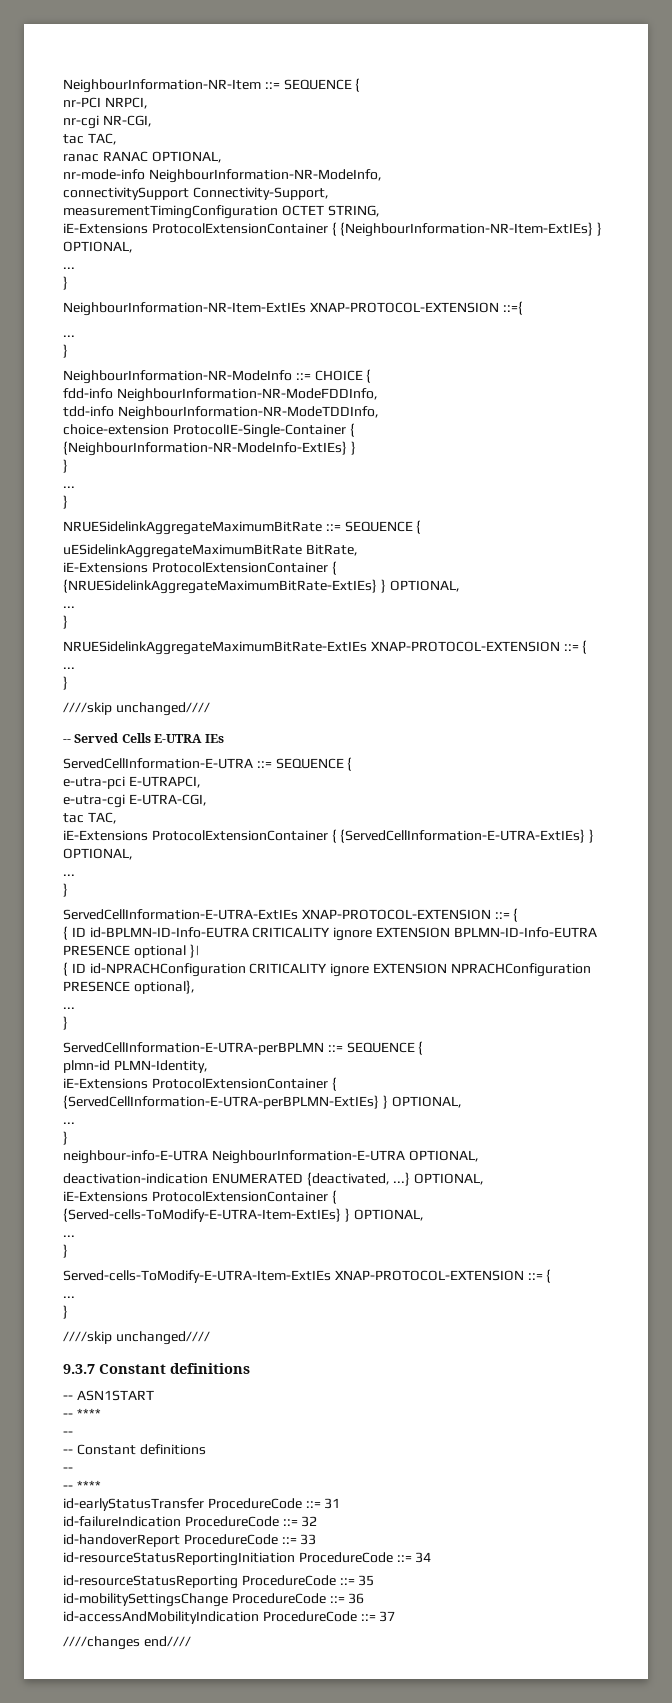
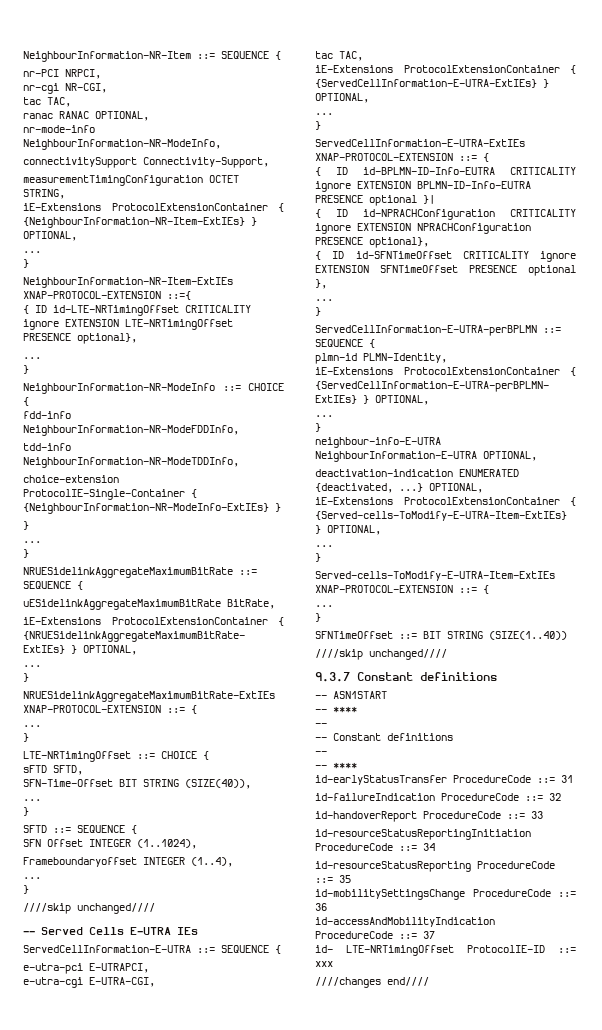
+ { ID id-LTE-NRTimingOffset CRITICALITY ignore EXTENSION LTE-NRTimingOffset PRESENCE optional},
+ LTE-NRTimingOffset ::= CHOICE {
+ sFTD SFTD,
+ SFN-Time-Offset BIT STRING (SIZE(40)),
+ ...
+ }
+ SFTD ::= SEQUENCE {
+ SFN Offset INTEGER (1..1024),
+ Frameboundaryoffset INTEGER (1..4),
+ ...
+ }
+ { ID id-SFNTimeOffset CRITICALITY ignore EXTENSION SFNTimeOffset PRESENCE optional },
+ SFNTimeOffset ::= BIT STRING (SIZE(1..40))
+ id- LTE-NRTimingOffset ProtocolIE-ID ::= xxx

